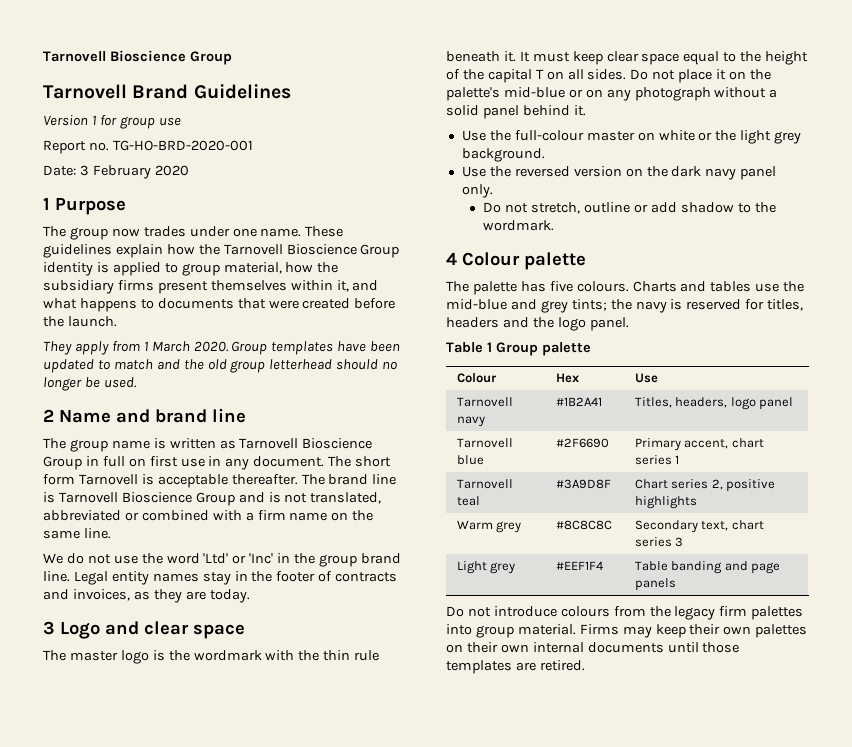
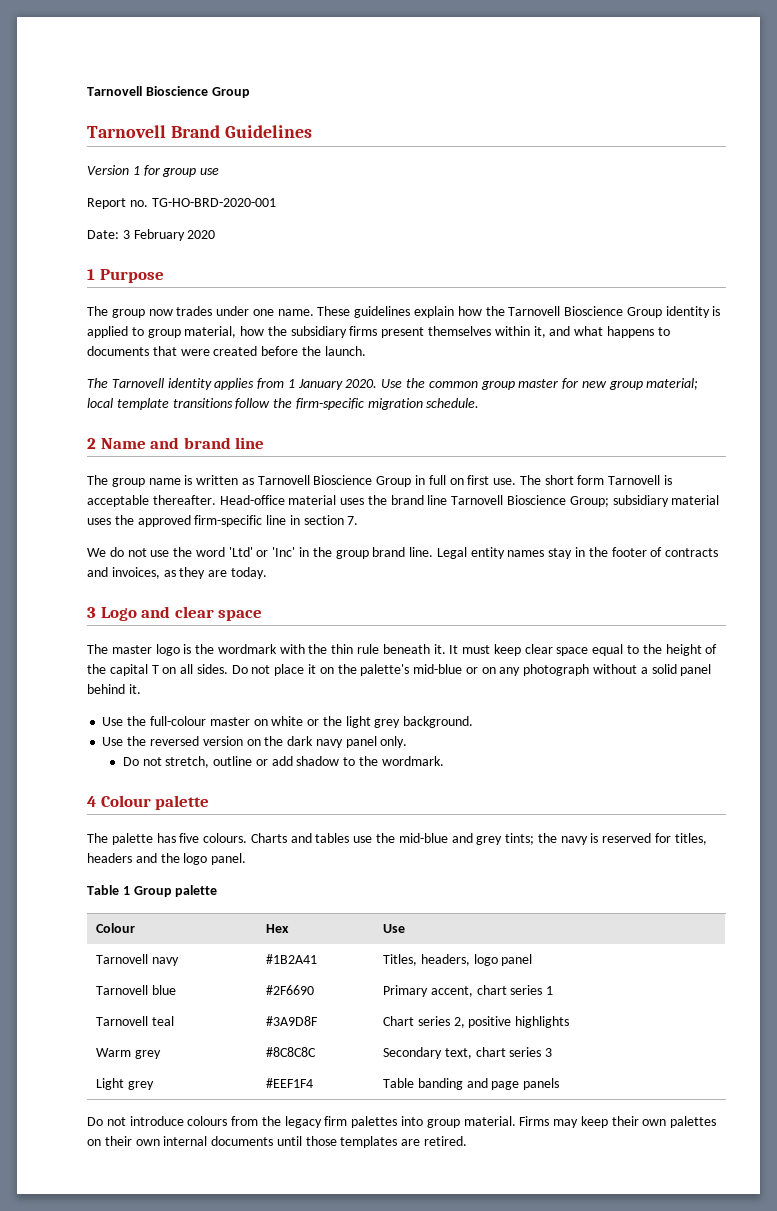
- They apply from 1 March 2020. Group templates have been updated to match and the old group letterhead should no longer be used.
+ The Tarnovell identity applies from 1 January 2020. Use the common group master for new group material; local template transitions follow the firm-specific migration schedule.
- The group name is written as Tarnovell Bioscience Group in full on first use in any document.
+ The group name is written as Tarnovell Bioscience Group in full on first use.
- The brand line is Tarnovell Bioscience Group and is not translated, abbreviated or combined with a firm name on the same line.
+ Head-office material uses the brand line Tarnovell Bioscience Group; subsidiary material uses the approved firm-specific line in section 7.

